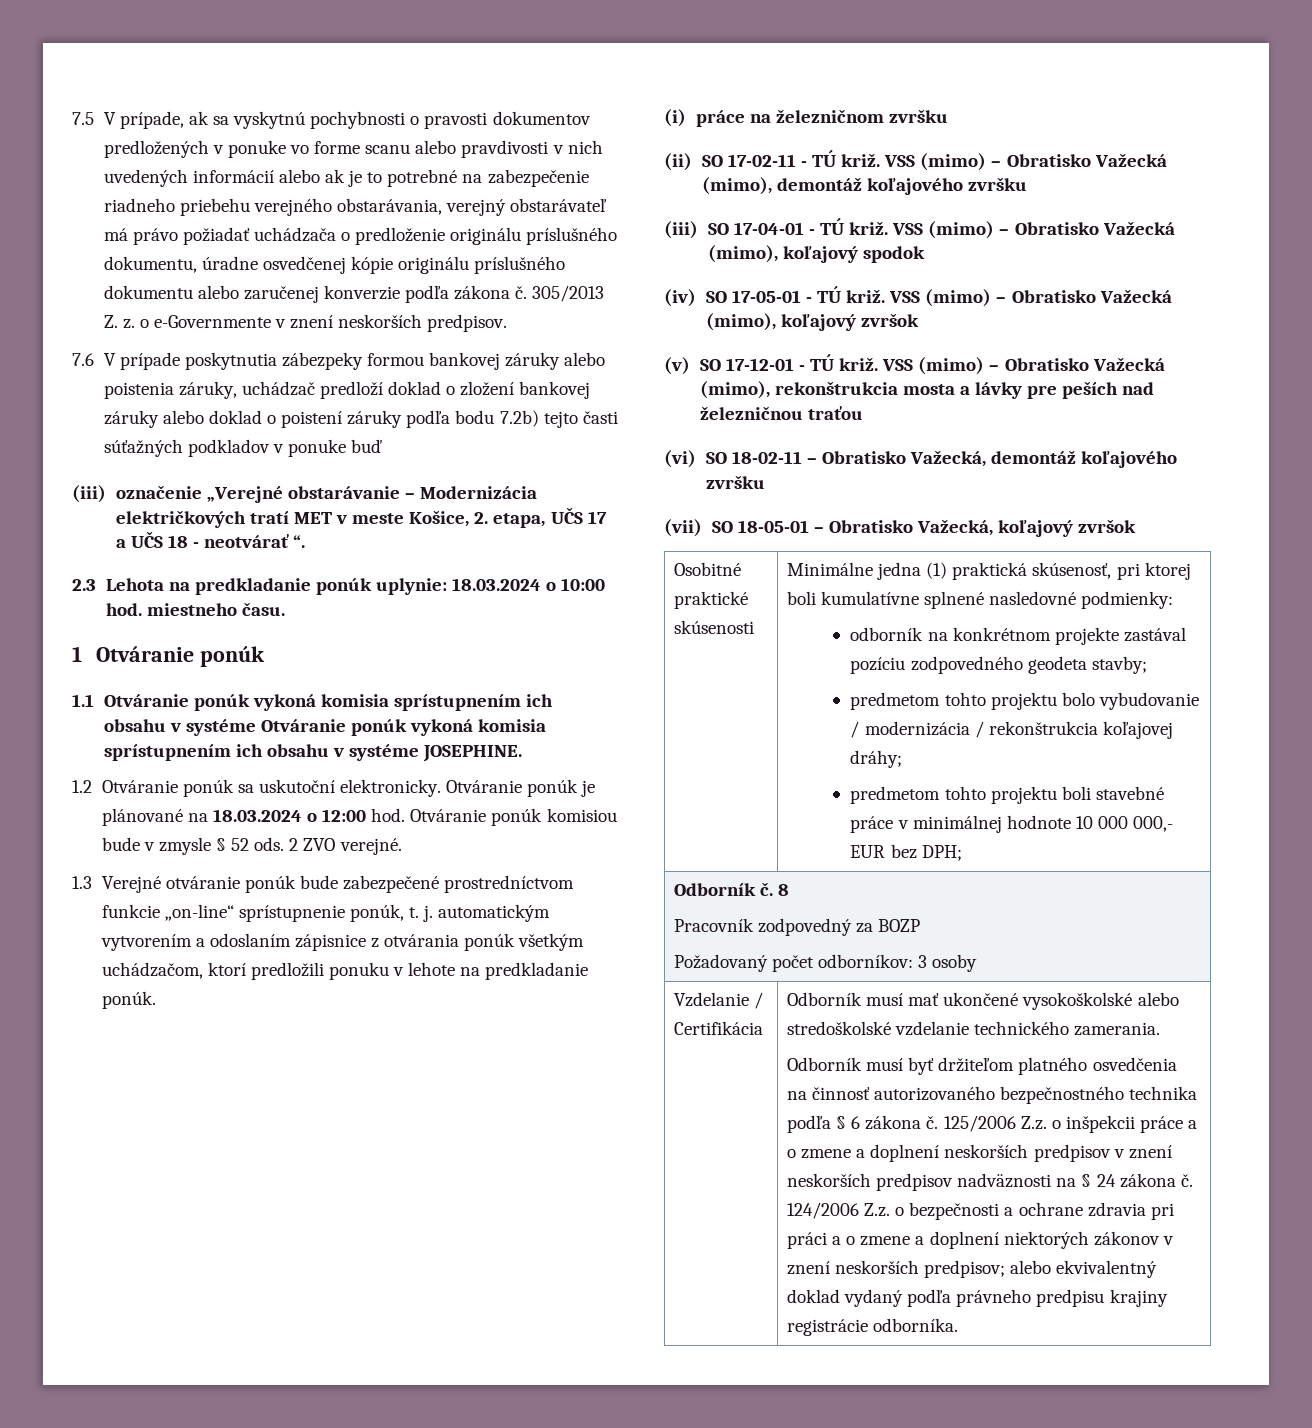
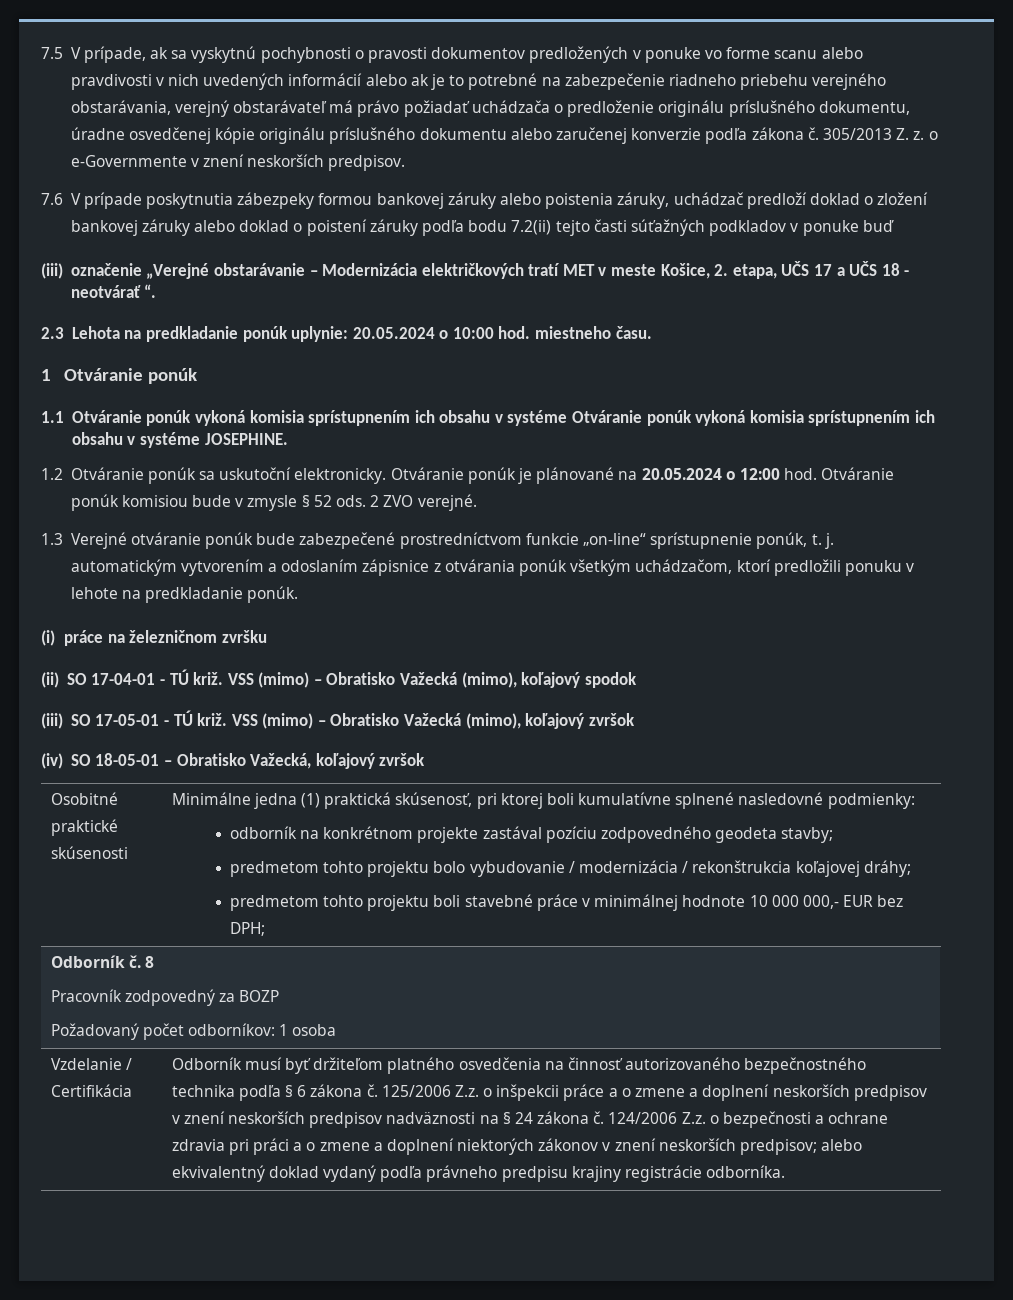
- 7.6 V prípade poskytnutia zábezpeky formou bankovej záruky alebo poistenia záruky, uchádzač predloží doklad o zložení bankovej záruky alebo doklad o poistení záruky podľa bodu 7.2b) tejto časti súťažných podkladov v ponuke buď
+ 7.6 V prípade poskytnutia zábezpeky formou bankovej záruky alebo poistenia záruky, uchádzač predloží doklad o zložení bankovej záruky alebo doklad o poistení záruky podľa bodu 7.2(ii) tejto časti súťažných podkladov v ponuke buď
- 2.3 Lehota na predkladanie ponúk uplynie: 18.03.2024 o 10:00 hod. miestneho času.
+ 2.3 Lehota na predkladanie ponúk uplynie: 20.05.2024 o 10:00 hod. miestneho času.
- Otváranie ponúk je plánované na 18.03.2024 o 12:00 hod.
+ Otváranie ponúk je plánované na 20.05.2024 o 12:00 hod.
- (ii) SO 17-02-11 - TÚ križ. VSS (mimo) – Obratisko Važecká (mimo), demontáž koľajového zvršku
- (iii) SO 17-04-01 - TÚ križ.
+ (ii) SO 17-04-01 - TÚ križ.
- (iv) SO 17-05-01 - TÚ križ.
+ (iii) SO 17-05-01 - TÚ križ.
- (v) SO 17-12-01 - TÚ križ. VSS (mimo) – Obratisko Važecká (mimo), rekonštrukcia mosta a lávky pre peších nad železničnou traťou
- (vi) SO 18-02-11 – Obratisko Važecká, demontáž koľajového zvršku
- (vii) SO 18-05-01 – Obratisko Važecká, koľajový zvršok
+ (iv) SO 18-05-01 – Obratisko Važecká, koľajový zvršok
  Odborník č. 8
  Pracovník zodpovedný za BOZP
- Požadovaný počet odborníkov: 3 osoby
+ Požadovaný počet odborníkov: 1 osoba
- Odborník musí mať ukončené vysokoškolské alebo stredoškolské vzdelanie technického zamerania.

